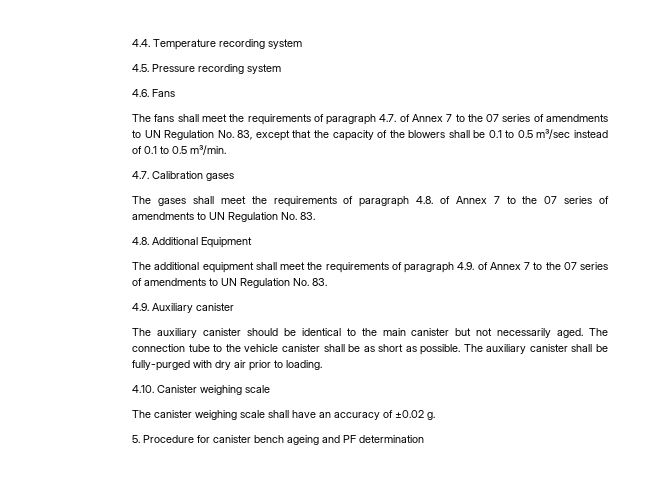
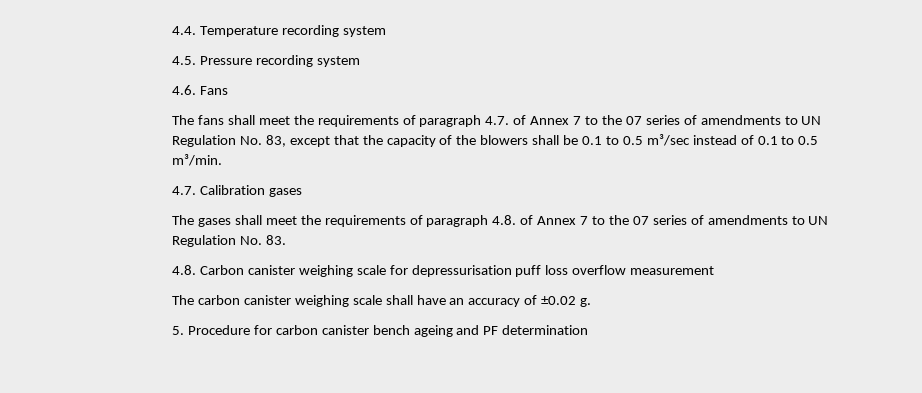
- 4.8. Additional Equipment
- The additional equipment shall meet the requirements of paragraph 4.9. of Annex 7 to the 07 series of amendments to UN Regulation No. 83.
- 4.9. Auxiliary canister
- The auxiliary canister should be identical to the main canister but not necessarily aged. The connection tube to the vehicle canister shall be as short as possible. The auxiliary canister shall be fully-purged with dry air prior to loading.
- 4.10. Canister weighing scale
- The canister weighing scale shall have an accuracy of ±0.02 g.
+ 4.8. Carbon canister weighing scale for depressurisation puff loss overflow measurement
+ The carbon canister weighing scale shall have an accuracy of ±0.02 g.
- 5. Procedure for canister bench ageing and PF determination
+ 5. Procedure for carbon canister bench ageing and PF determination

